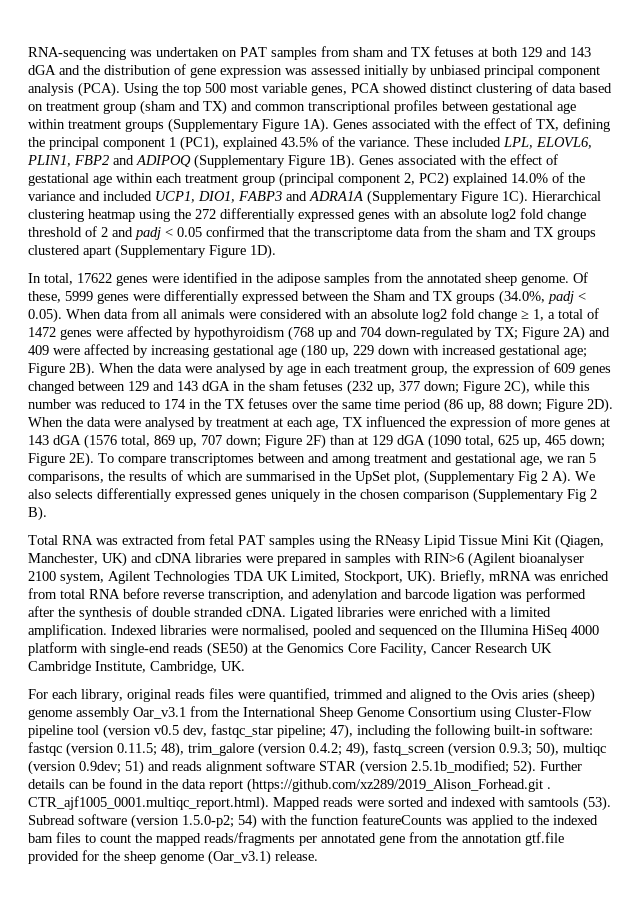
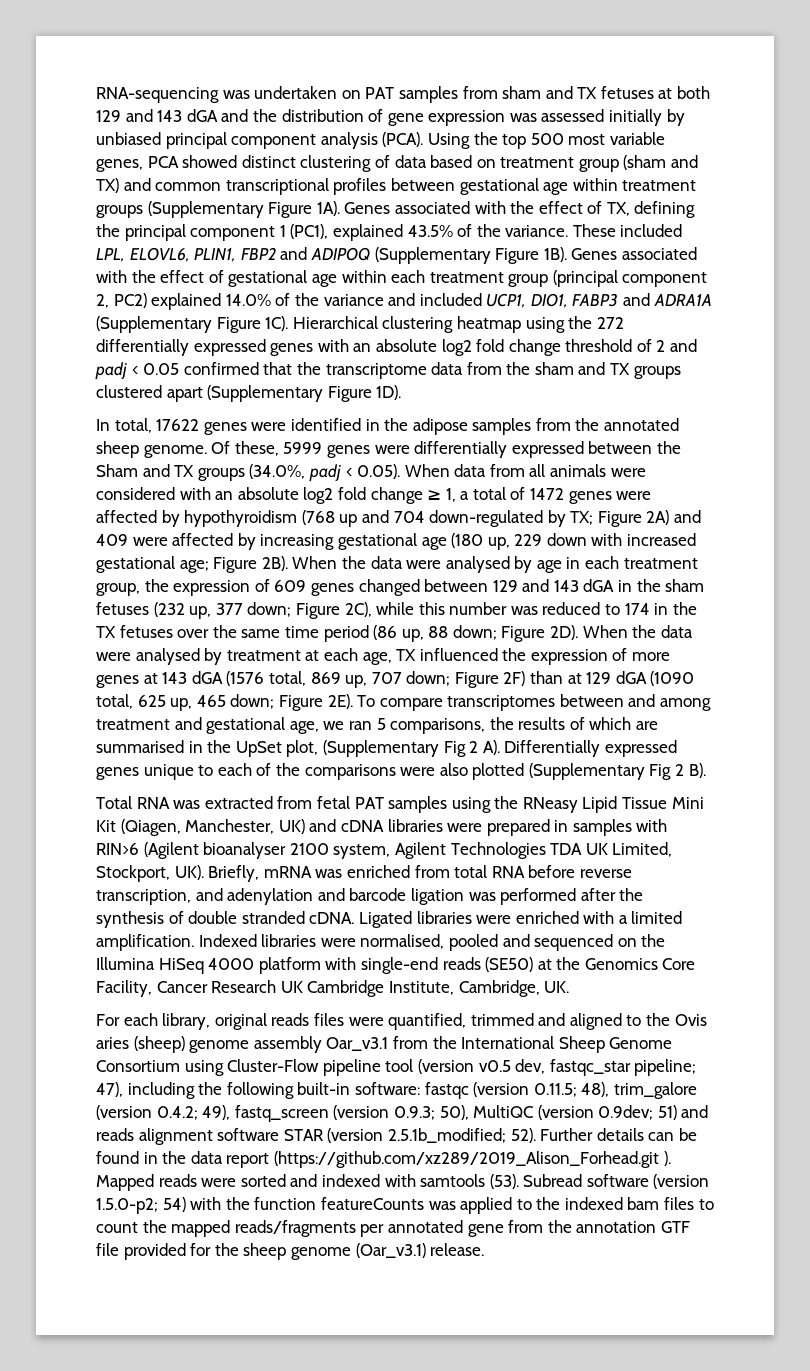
- To compare transcriptomes between and among treatment and gestational age, we ran 5 comparisons, the results of which are summarised in the UpSet plot, (Supplementary Fig 2 A). We also selects differentially expressed genes uniquely in the chosen comparison (Supplementary Fig 2 B).
+ To compare transcriptomes between and among treatment and gestational age, we ran 5 comparisons, the results of which are summarised in the UpSet plot, (Supplementary Fig 2 A). Differentially expressed genes unique to each of the comparisons were also plotted (Supplementary Fig 2 B).
- 50), multiqc (version 0.9dev;
+ 50), MultiQC (version 0.9dev;
- Further details can be found in the data report (https://github.com/xz289/2019_Alison_Forhead.git . CTR_ajf1005_0001.multiqc_report.html). Mapped reads were sorted and indexed with samtools (53).
+ Further details can be found in the data report (https://github.com/xz289/2019_Alison_Forhead.git ). Mapped reads were sorted and indexed with samtools (53).
- Subread software (version 1.5.0-p2; 54) with the function featureCounts was applied to the indexed bam files to count the mapped reads/fragments per annotated gene from the annotation gtf.file provided for the sheep genome (Oar_v3.1) release.
+ Subread software (version 1.5.0-p2; 54) with the function featureCounts was applied to the indexed bam files to count the mapped reads/fragments per annotated gene from the annotation GTF file provided for the sheep genome (Oar_v3.1) release.

